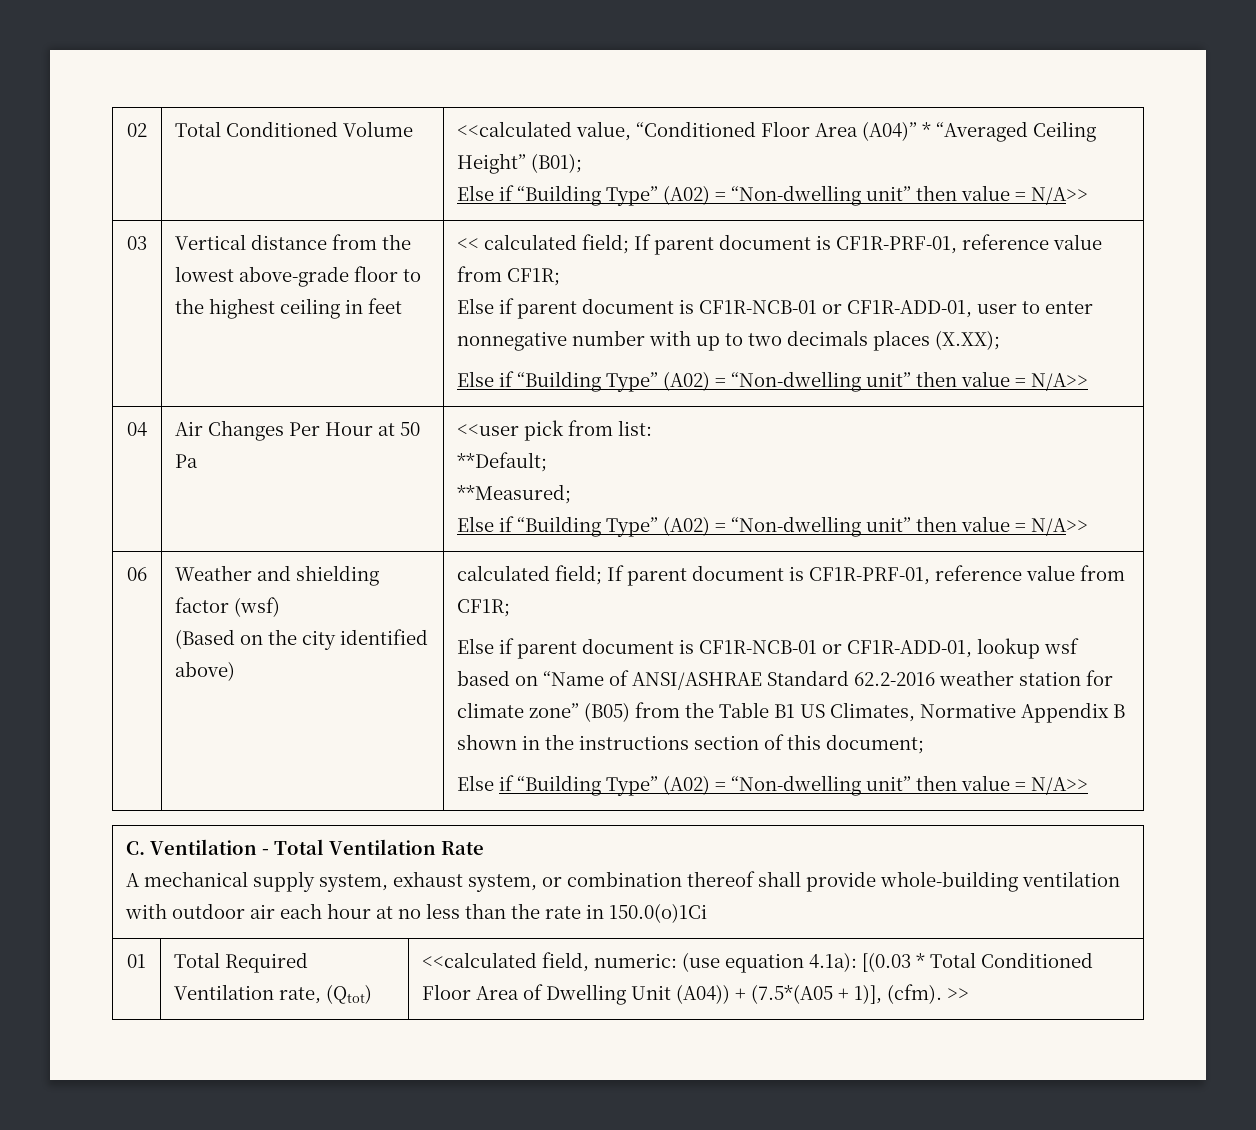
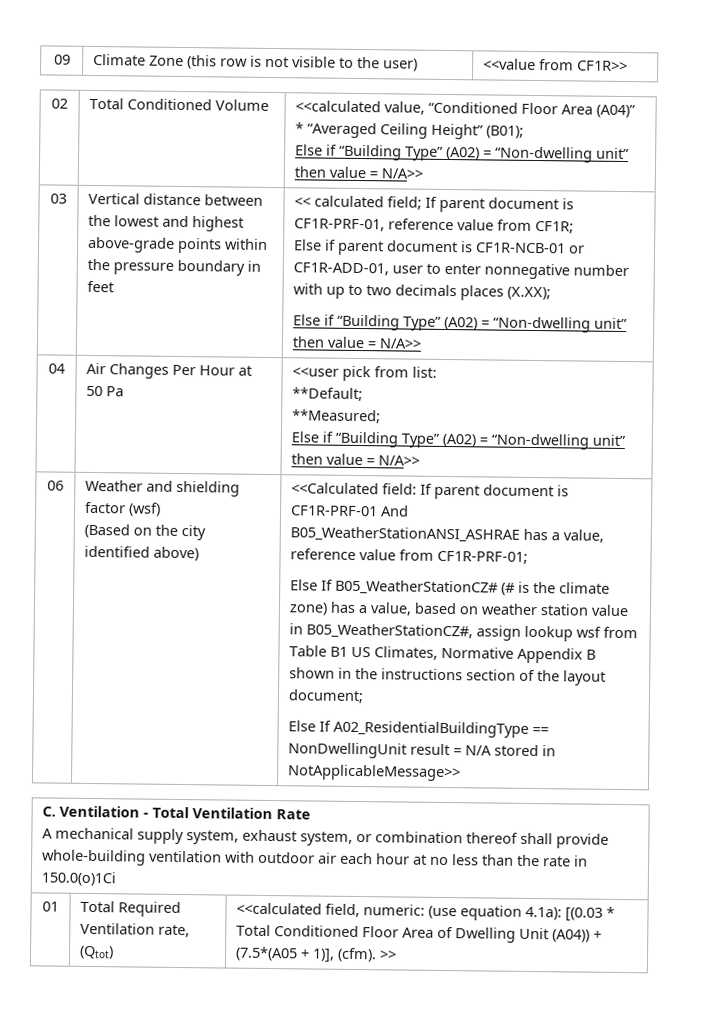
+ 09 | Climate Zone (this row is not visible to the user) | <<value from CF1R>>
- Vertical distance from the lowest above-grade floor to the highest ceiling in feet
+ Vertical distance between the lowest and highest above-grade points within the pressure boundary in feet
- (Based on the city identified above) | calculated field; If parent document is CF1R-PRF-01, reference value from CF1R;
- Else if parent document is CF1R-NCB-01 or CF1R-ADD-01, lookup wsf based on “Name of ANSI/ASHRAE Standard 62.2-2016 weather station for climate zone” (B05) from the Table B1 US Climates, Normative Appendix B shown in the instructions section of this document;
- Else if “Building Type” (A02) = “Non-dwelling unit” then value = N/A>>
+ (Based on the city identified above) | <<Calculated field: If parent document is CF1R-PRF-01 And B05_WeatherStationANSI_ASHRAE has a value, reference value from CF1R-PRF-01;
+ Else If B05_WeatherStationCZ# (# is the climate zone) has a value, based on weather station value in B05_WeatherStationCZ#, assign lookup wsf from Table B1 US Climates, Normative Appendix B shown in the instructions section of the layout document;
+ Else If A02_ResidentialBuildingType == NonDwellingUnit result = N/A stored in NotApplicableMessage>>

